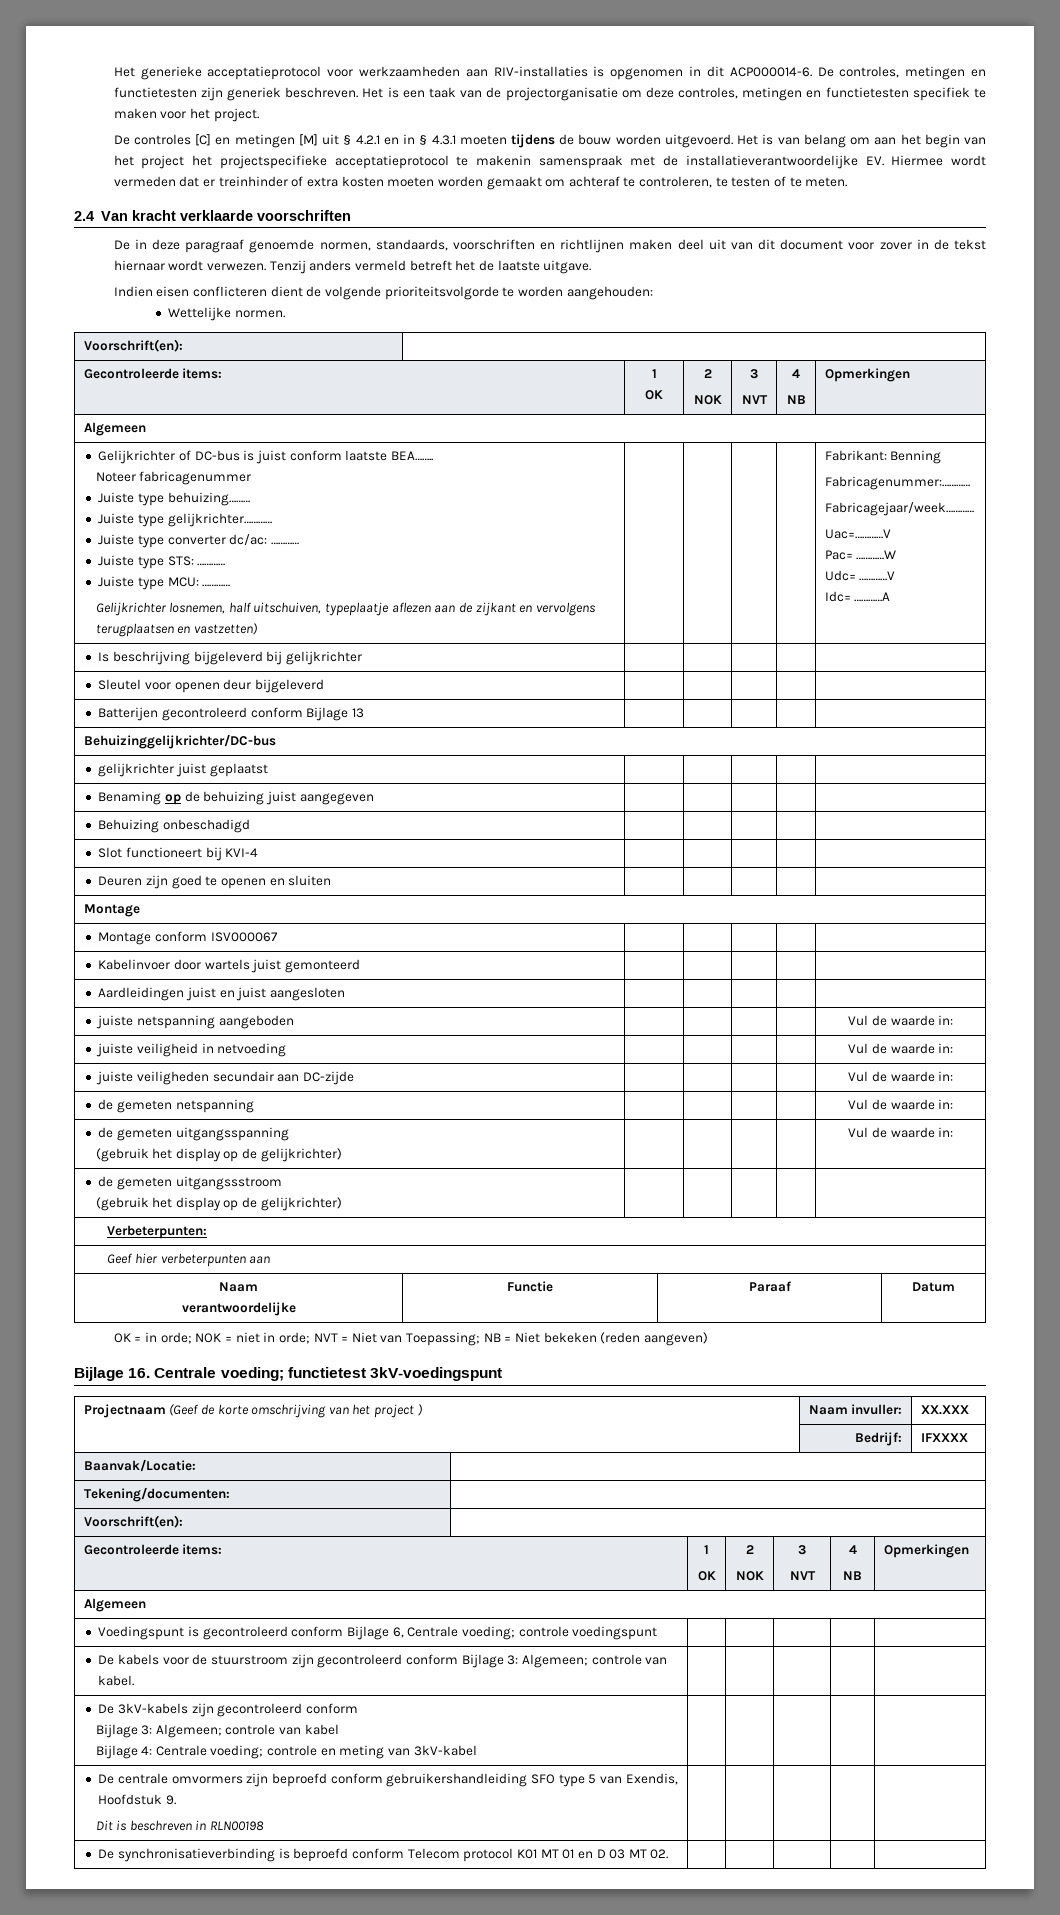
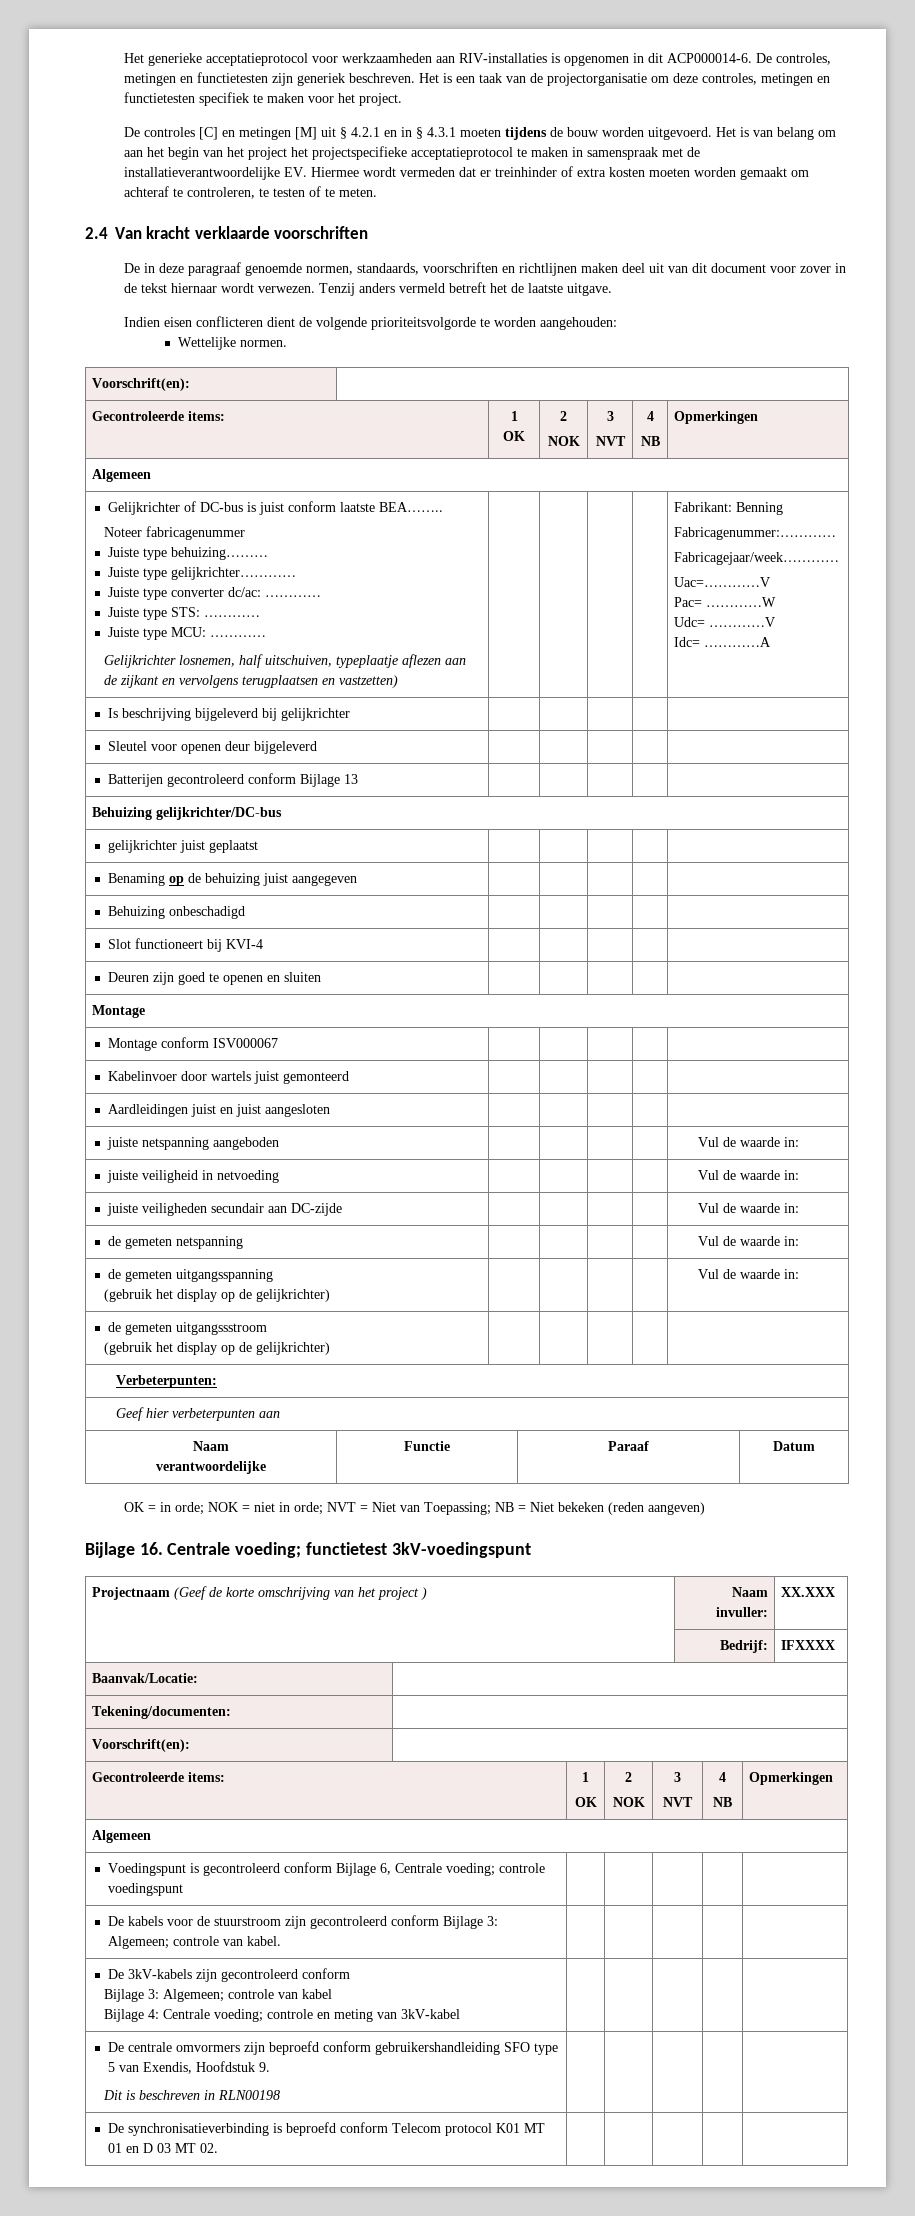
- Het is van belang om aan het begin van het project het projectspecifieke acceptatieprotocol te makenin samenspraak met de installatieverantwoordelijke EV. Hiermee wordt vermeden dat er treinhinder of extra kosten moeten worden gemaakt om achteraf te controleren, te testen of te meten.
+ Het is van belang om aan het begin van het project het projectspecifieke acceptatieprotocol te maken in samenspraak met de installatieverantwoordelijke EV. Hiermee wordt vermeden dat er treinhinder of extra kosten moeten worden gemaakt om achteraf te controleren, te testen of te meten.
- Behuizinggelijkrichter/DC-bus
+ Behuizing gelijkrichter/DC-bus

